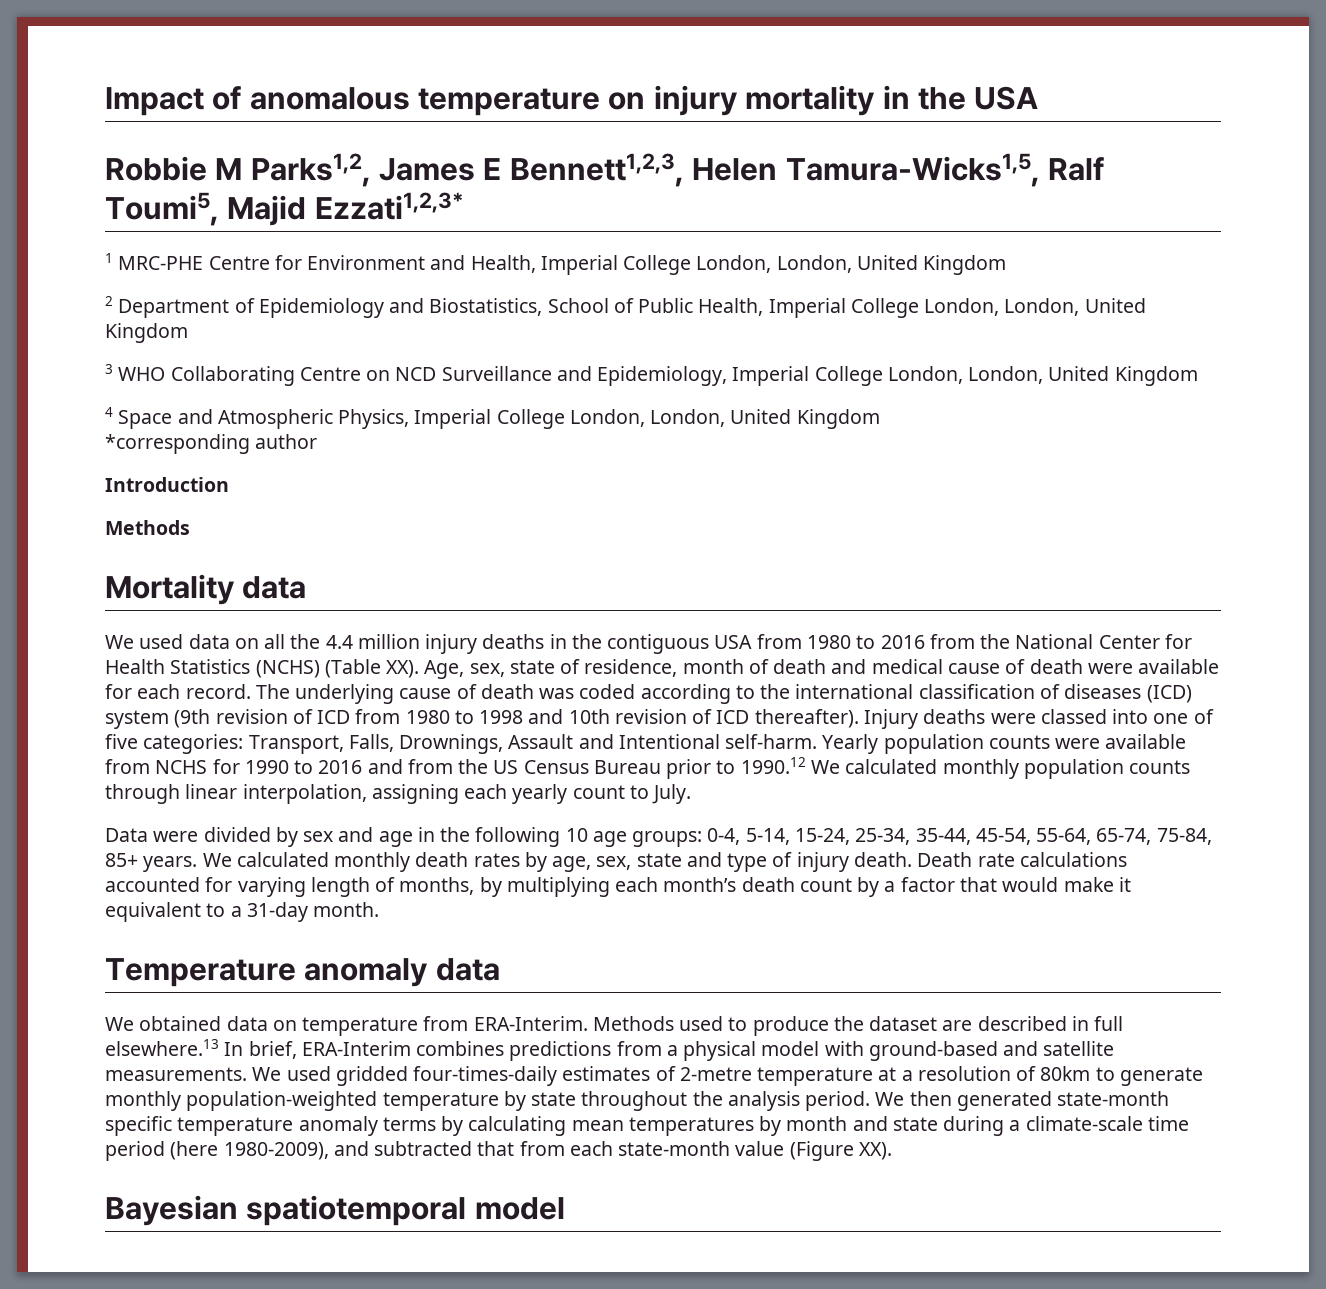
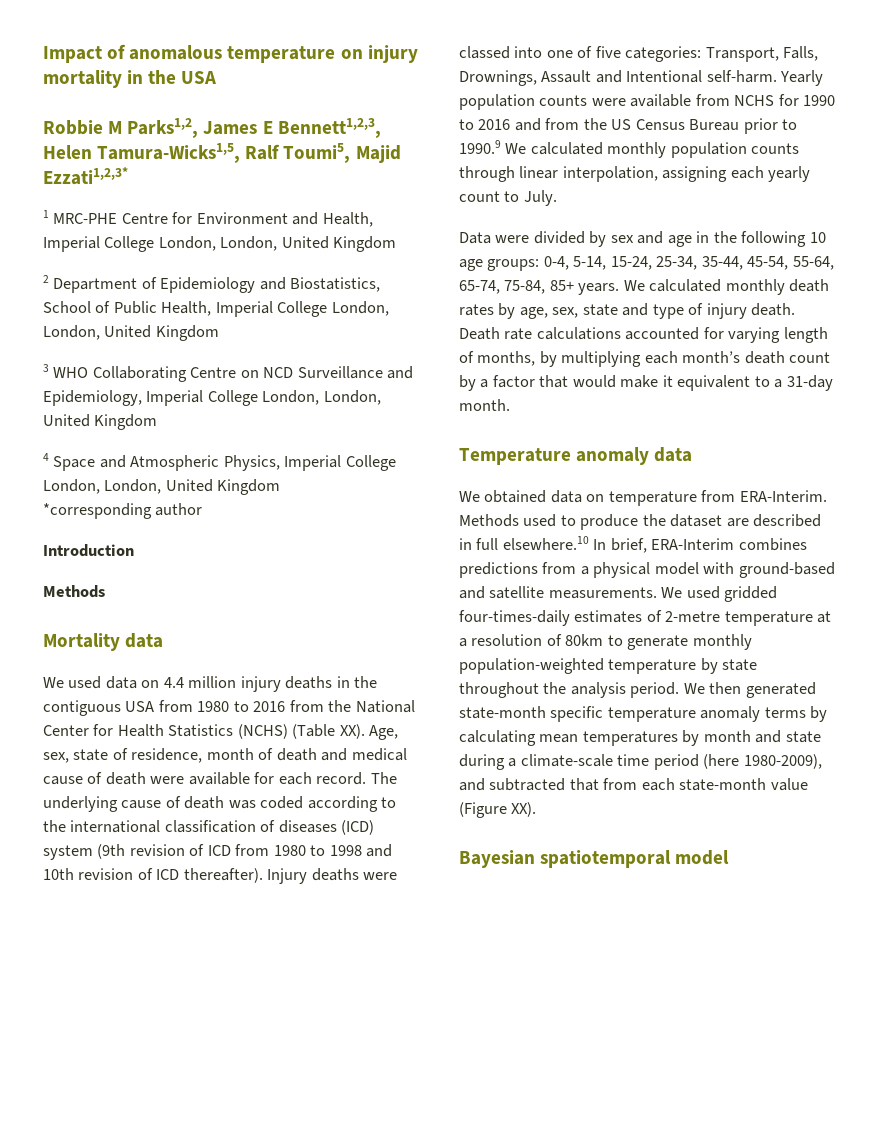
- We used data on all the 4.4 million injury deaths in the contiguous USA from 1980 to 2016 from the National Center for Health Statistics (NCHS) (Table XX). Age, sex, state of residence, month of death and medical cause of death were available for each record.
+ We used data on 4.4 million injury deaths in the contiguous USA from 1980 to 2016 from the National Center for Health Statistics (NCHS) (Table XX). Age, sex, state of residence, month of death and medical cause of death were available for each record.
- Yearly population counts were available from NCHS for 1990 to 2016 and from the US Census Bureau prior to 1990.12 We calculated monthly population counts through linear interpolation, assigning each yearly count to July.
+ Yearly population counts were available from NCHS for 1990 to 2016 and from the US Census Bureau prior to 1990.9 We calculated monthly population counts through linear interpolation, assigning each yearly count to July.
- Methods used to produce the dataset are described in full elsewhere.13 In brief, ERA-Interim combines predictions from a physical model with ground-based and satellite measurements.
+ Methods used to produce the dataset are described in full elsewhere.10 In brief, ERA-Interim combines predictions from a physical model with ground-based and satellite measurements.

